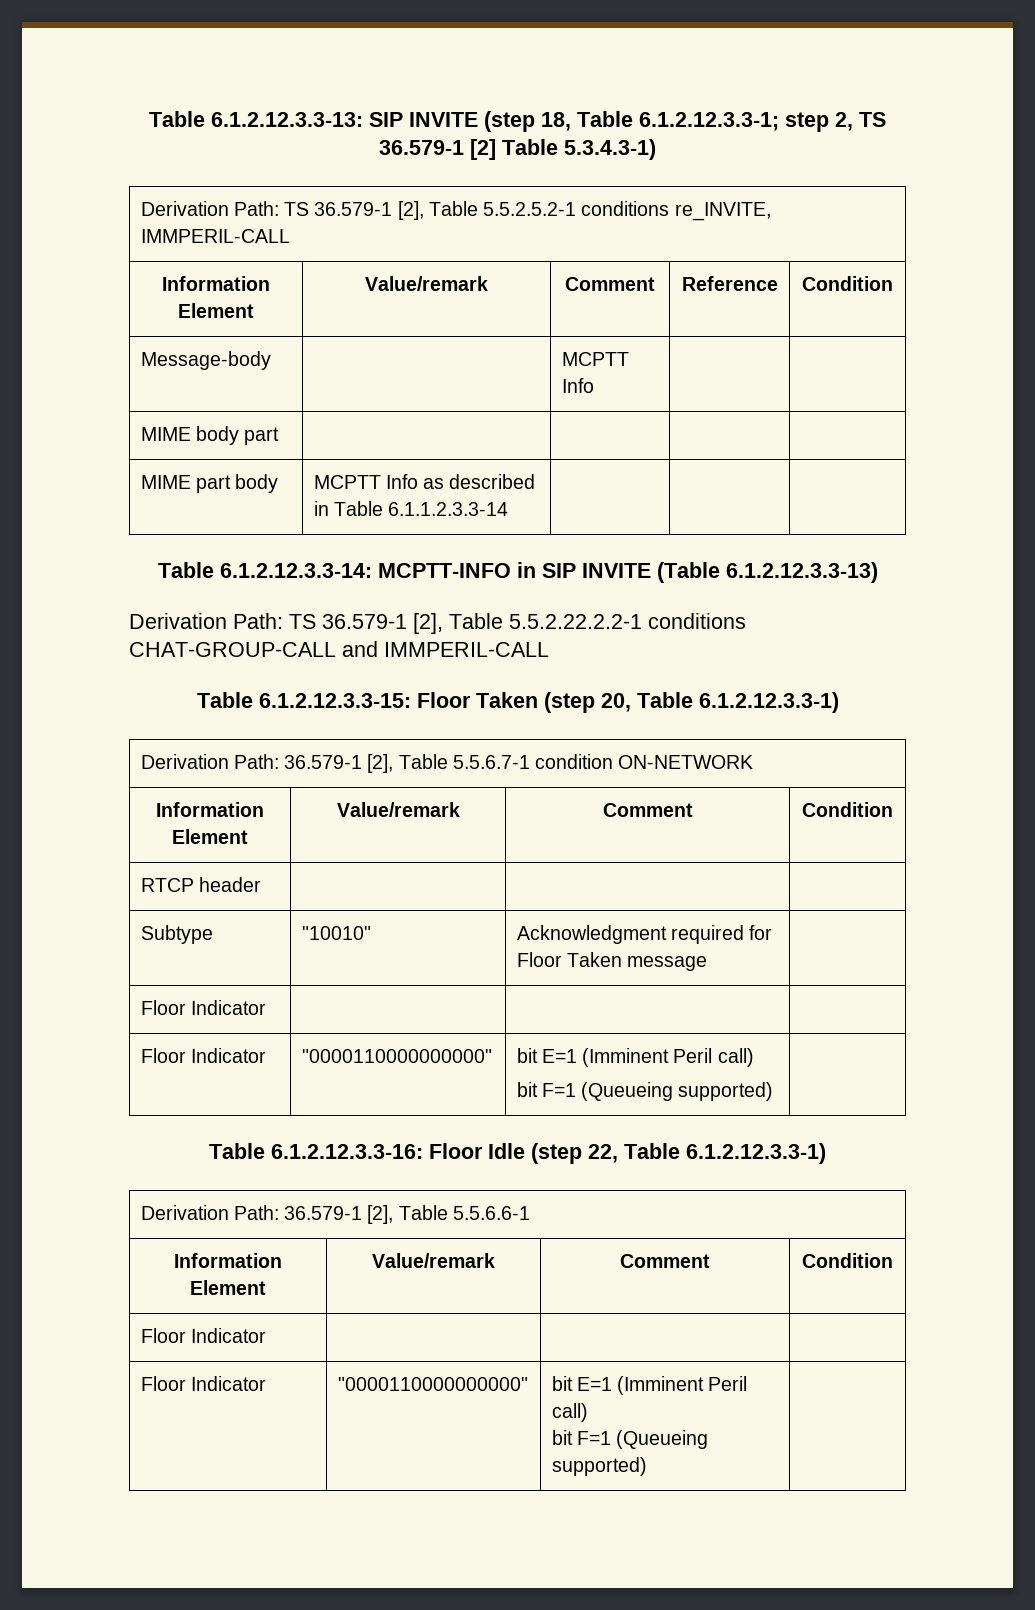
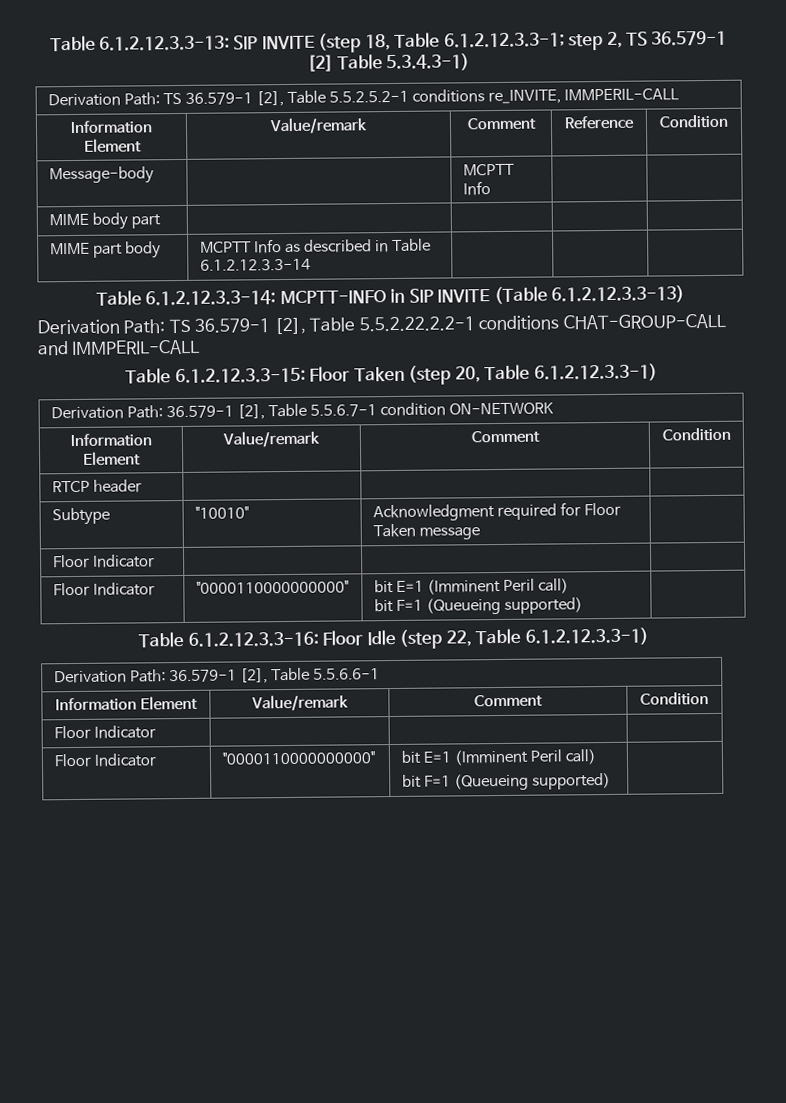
- MIME part body | MCPTT Info as described in Table 6.1.1.2.3.3-14 | | |
+ MIME part body | MCPTT Info as described in Table 6.1.2.12.3.3-14 | | |

